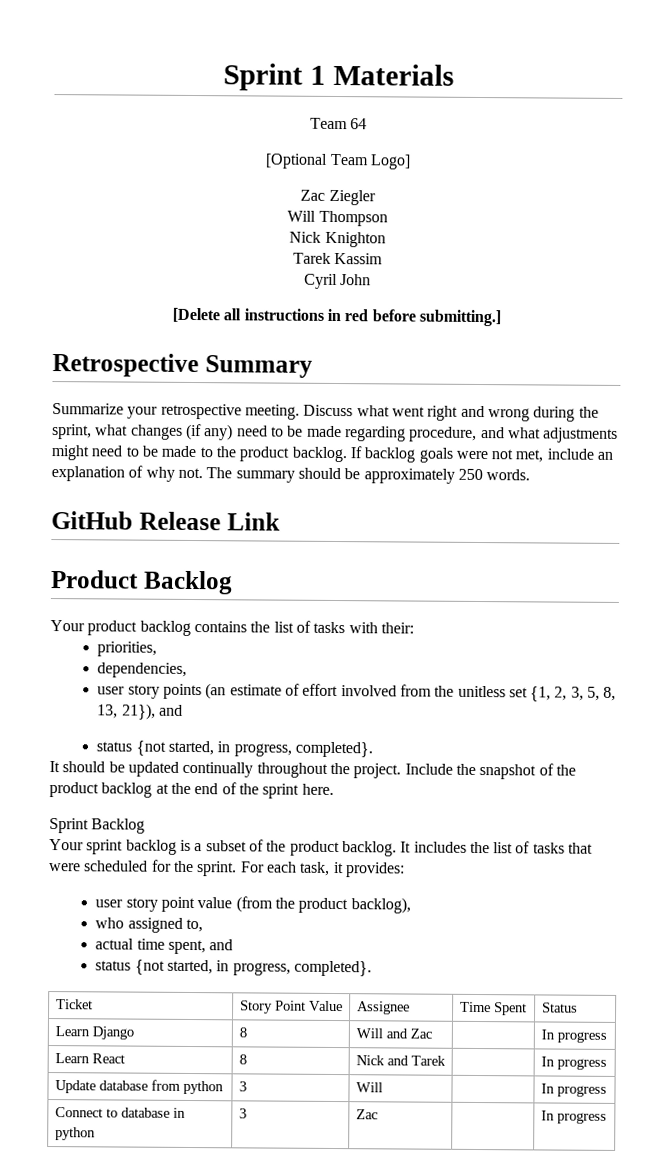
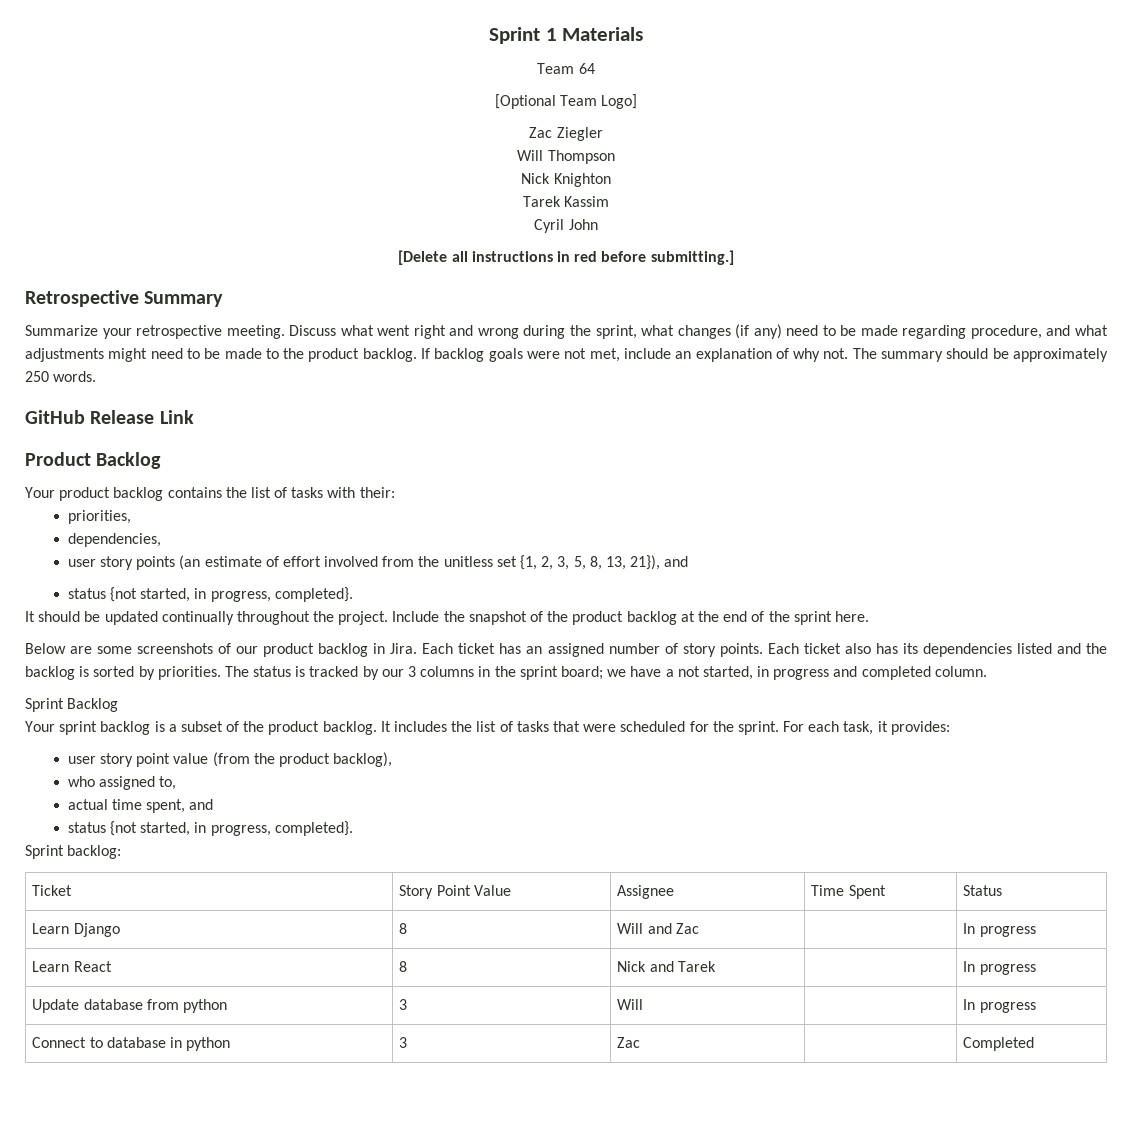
+ Below are some screenshots of our product backlog in Jira. Each ticket has an assigned number of story points. Each ticket also has its dependencies listed and the backlog is sorted by priorities. The status is tracked by our 3 columns in the sprint board; we have a not started, in progress and completed column.
+ Sprint backlog:
- Connect to database in python | 3 | Zac | | In progress
+ Connect to database in python | 3 | Zac | | Completed

